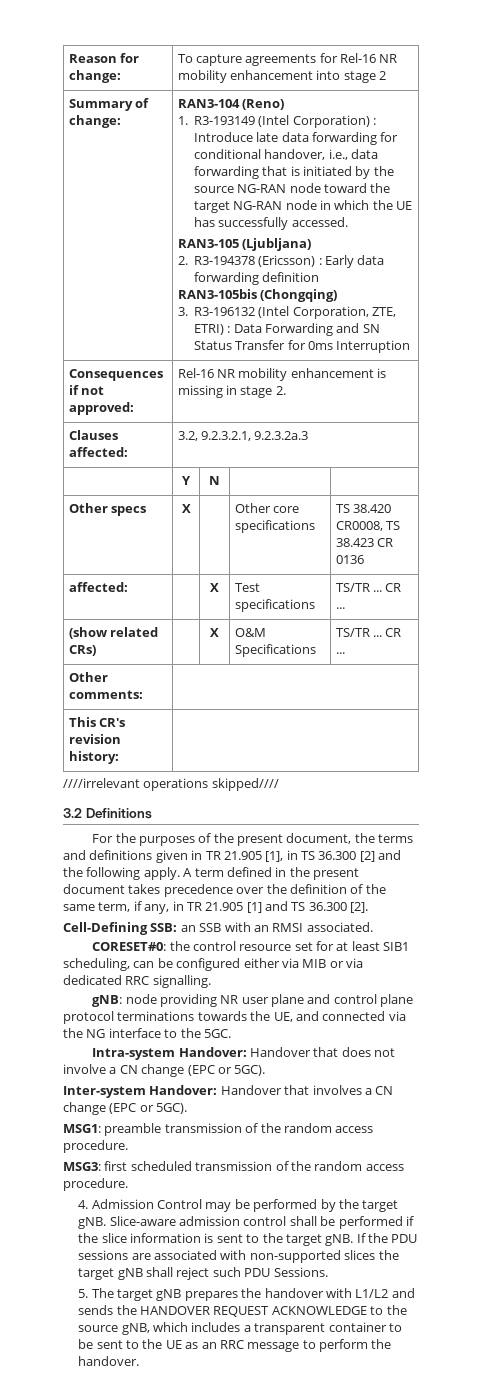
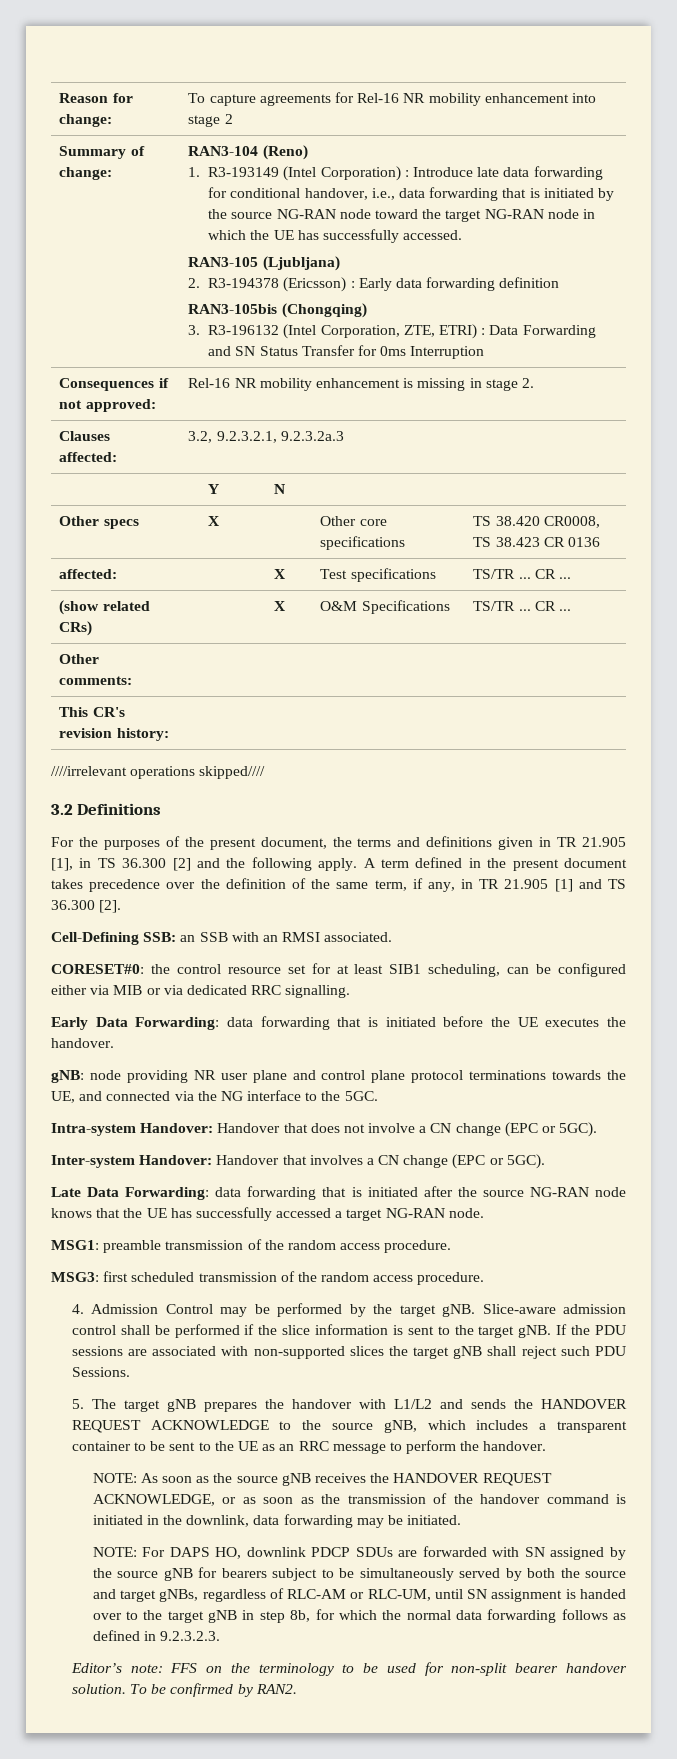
+ Early Data Forwarding: data forwarding that is initiated before the UE executes the handover.
+ Late Data Forwarding: data forwarding that is initiated after the source NG-RAN node knows that the UE has successfully accessed a target NG-RAN node.
+ NOTE: As soon as the source gNB receives the HANDOVER REQUEST ACKNOWLEDGE, or as soon as the transmission of the handover command is initiated in the downlink, data forwarding may be initiated.
+ NOTE: For DAPS HO, downlink PDCP SDUs are forwarded with SN assigned by the source gNB for bearers subject to be simultaneously served by both the source and target gNBs, regardless of RLC-AM or RLC-UM, until SN assignment is handed over to the target gNB in step 8b, for which the normal data forwarding follows as defined in 9.2.3.2.3.
+ Editor’s note: FFS on the terminology to be used for non-split bearer handover solution. To be confirmed by RAN2.

